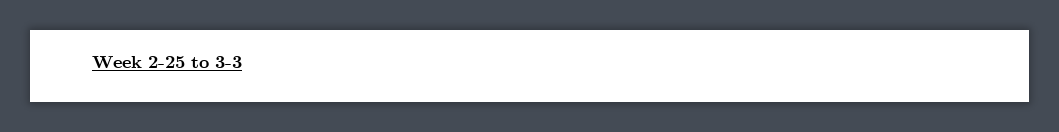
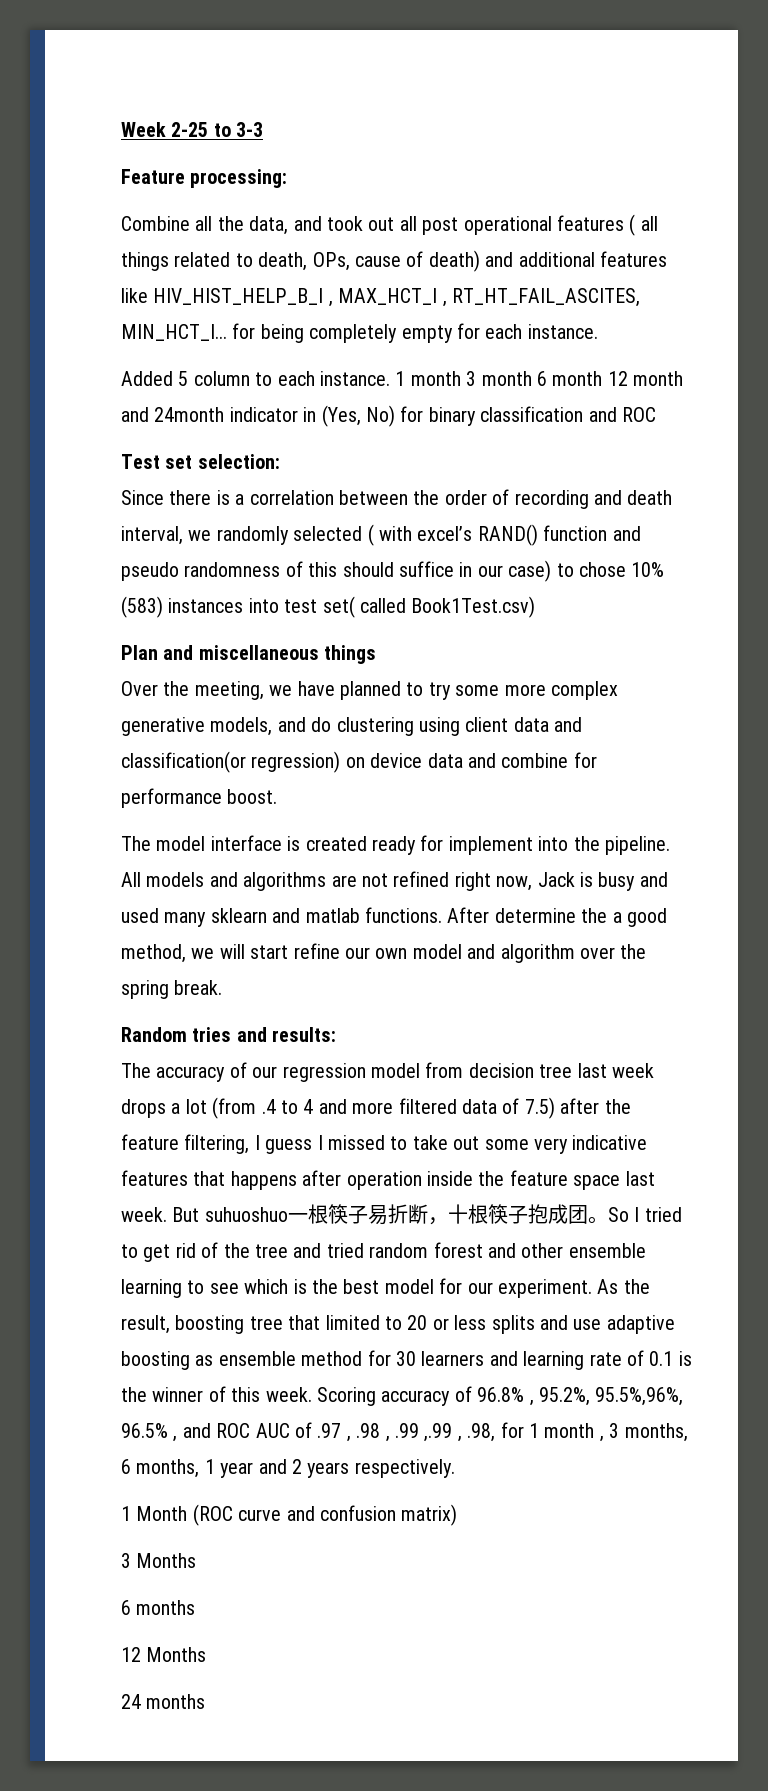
+ Feature processing:
+ Combine all the data, and took out all post operational features ( all things related to death, OPs, cause of death) and additional features like HIV_HIST_HELP_B_I , MAX_HCT_I , RT_HT_FAIL_ASCITES, MIN_HCT_I... for being completely empty for each instance.
+ Added 5 column to each instance. 1 month 3 month 6 month 12 month and 24month indicator in (Yes, No) for binary classification and ROC
+ Test set selection:
+ Since there is a correlation between the order of recording and death interval, we randomly selected ( with excel’s RAND() function and pseudo randomness of this should suffice in our case) to chose 10% (583) instances into test set( called Book1Test.csv)
+ Plan and miscellaneous things
+ Over the meeting, we have planned to try some more complex generative models, and do clustering using client data and classification(or regression) on device data and combine for performance boost.
+ The model interface is created ready for implement into the pipeline. All models and algorithms are not refined right now, Jack is busy and used many sklearn and matlab functions. After determine the a good method, we will start refine our own model and algorithm over the spring break.
+ Random tries and results:
+ The accuracy of our regression model from decision tree last week drops a lot (from .4 to 4 and more filtered data of 7.5) after the feature filtering, I guess I missed to take out some very indicative features that happens after operation inside the feature space last week. But suhuoshuo一根筷子易折断，十根筷子抱成团。So I tried to get rid of the tree and tried random forest and other ensemble learning to see which is the best model for our experiment. As the result, boosting tree that limited to 20 or less splits and use adaptive boosting as ensemble method for 30 learners and learning rate of 0.1 is the winner of this week. Scoring accuracy of 96.8% , 95.2%, 95.5%,96%, 96.5% , and ROC AUC of .97 , .98 , .99 ,.99 , .98, for 1 month , 3 months, 6 months, 1 year and 2 years respectively.
+ 1 Month (ROC curve and confusion matrix)
+ 3 Months
+ 6 months
+ 12 Months
+ 24 months

